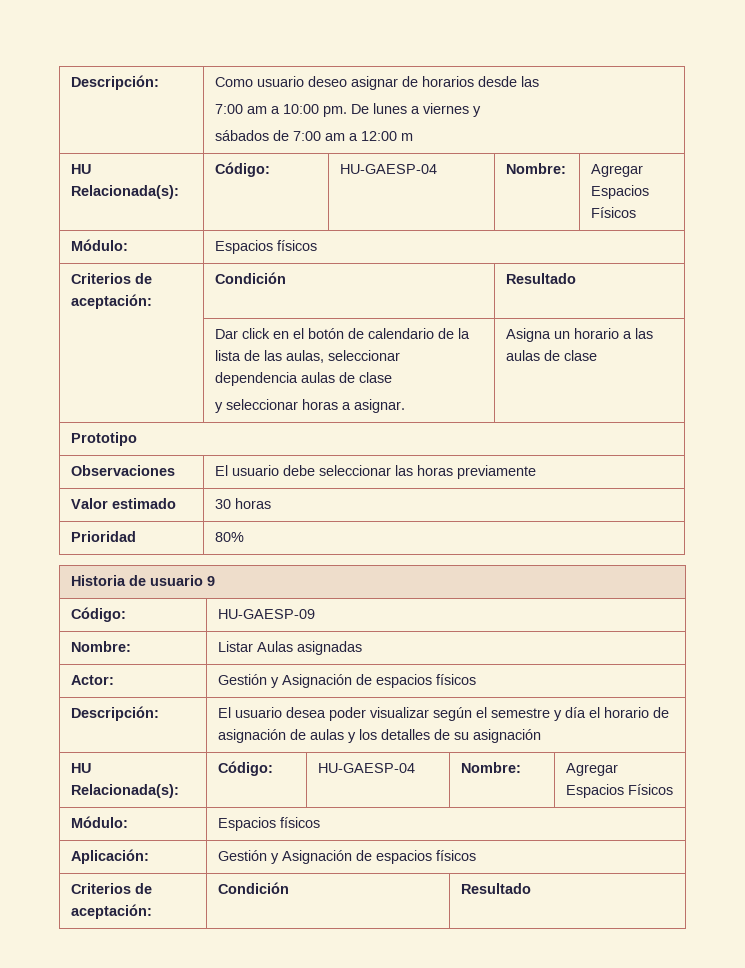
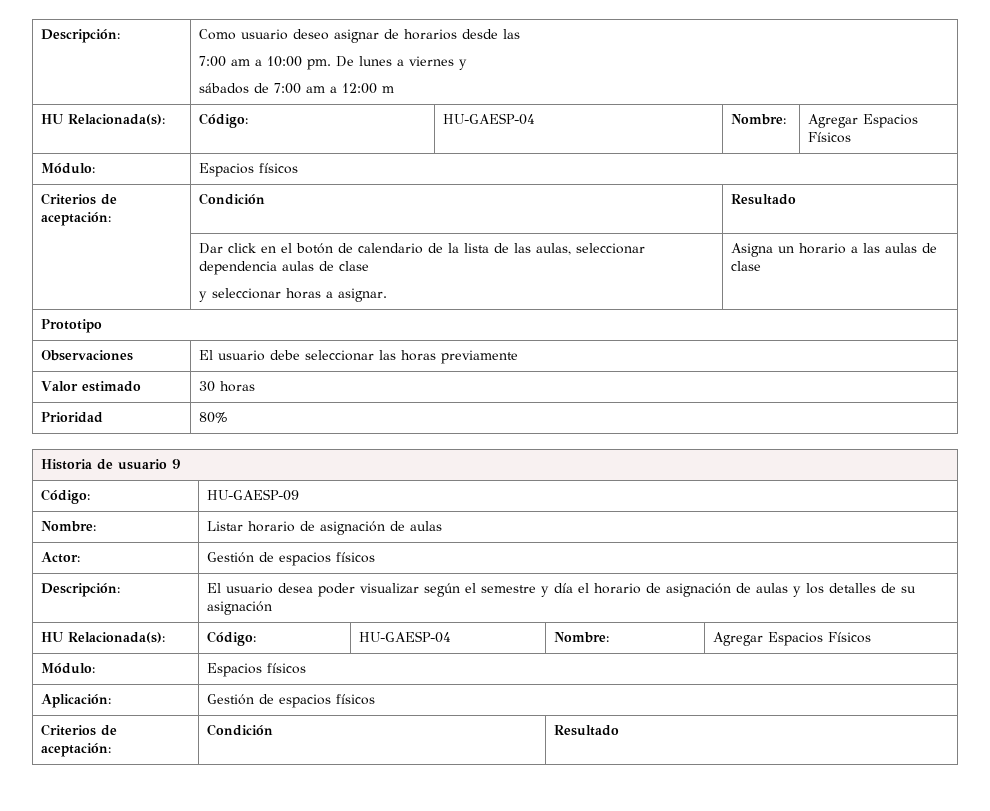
- Nombre: | Listar Aulas asignadas
+ Nombre: | Listar horario de asignación de aulas
- Actor: | Gestión y Asignación de espacios físicos
+ Actor: | Gestión de espacios físicos
- Aplicación: | Gestión y Asignación de espacios físicos
+ Aplicación: | Gestión de espacios físicos

